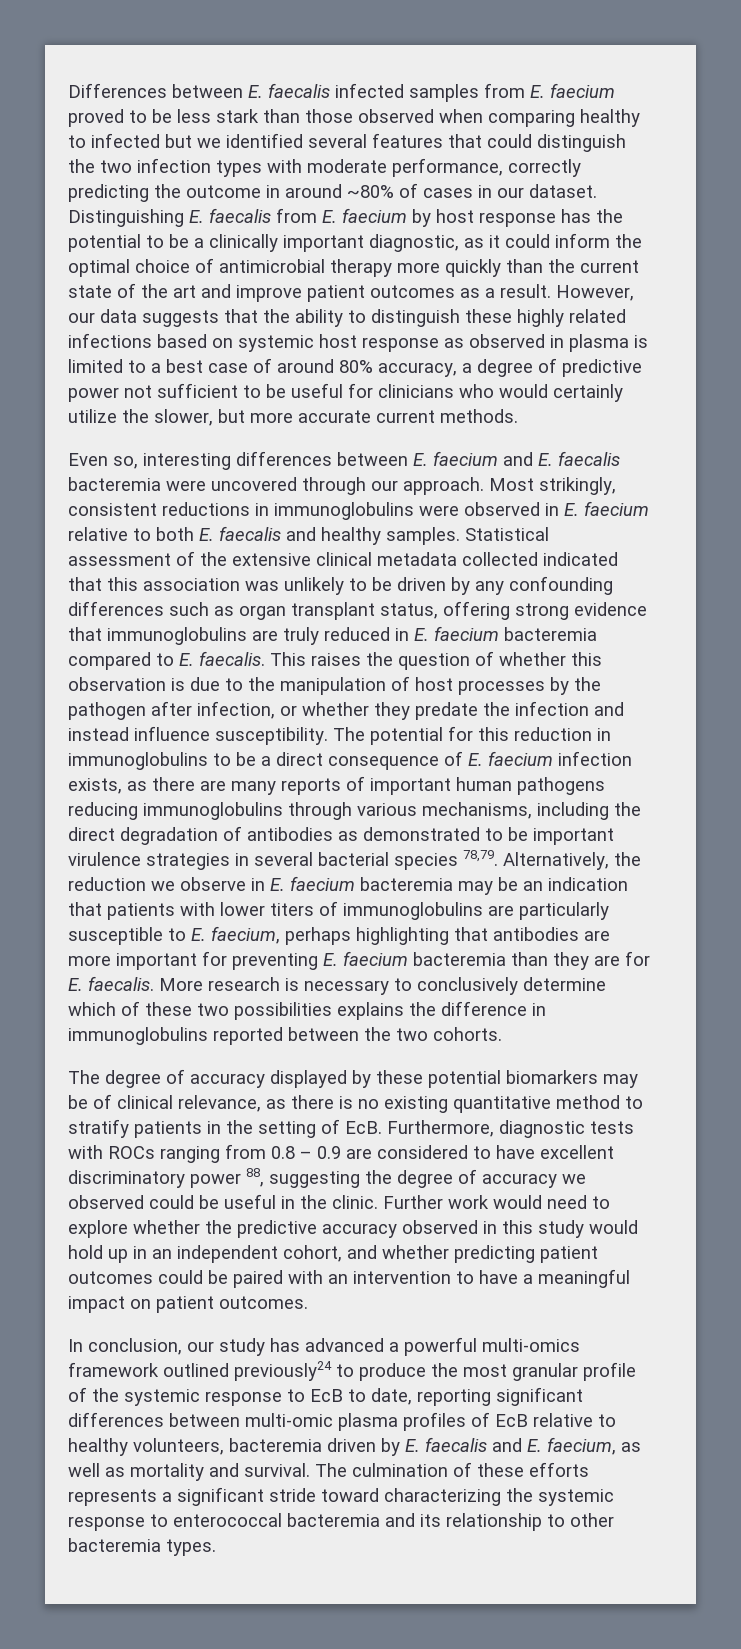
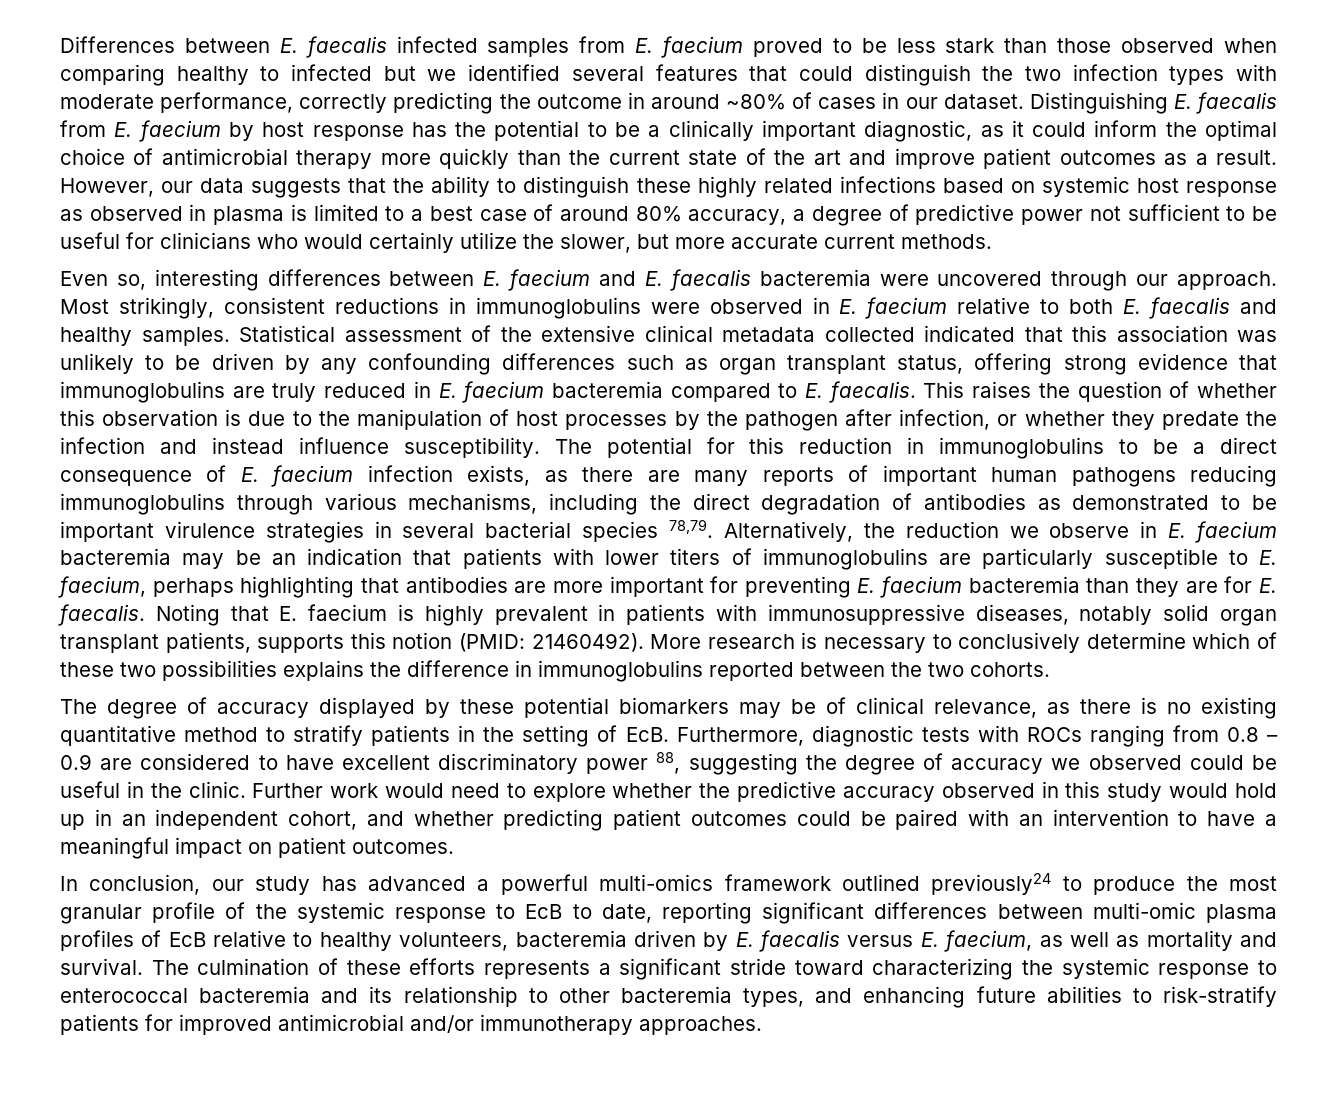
+ Noting that E. faecium is highly prevalent in patients with immunosuppressive diseases, notably solid organ transplant patients, supports this notion (PMID: 21460492).
- In conclusion, our study has advanced a powerful multi-omics framework outlined previously24 to produce the most granular profile of the systemic response to EcB to date, reporting significant differences between multi-omic plasma profiles of EcB relative to healthy volunteers, bacteremia driven by E. faecalis and E. faecium, as well as mortality and survival.
+ In conclusion, our study has advanced a powerful multi-omics framework outlined previously24 to produce the most granular profile of the systemic response to EcB to date, reporting significant differences between multi-omic plasma profiles of EcB relative to healthy volunteers, bacteremia driven by E. faecalis versus E. faecium, as well as mortality and survival.
- The culmination of these efforts represents a significant stride toward characterizing the systemic response to enterococcal bacteremia and its relationship to other bacteremia types.
+ The culmination of these efforts represents a significant stride toward characterizing the systemic response to enterococcal bacteremia and its relationship to other bacteremia types, and enhancing future abilities to risk-stratify patients for improved antimicrobial and/or immunotherapy approaches.

